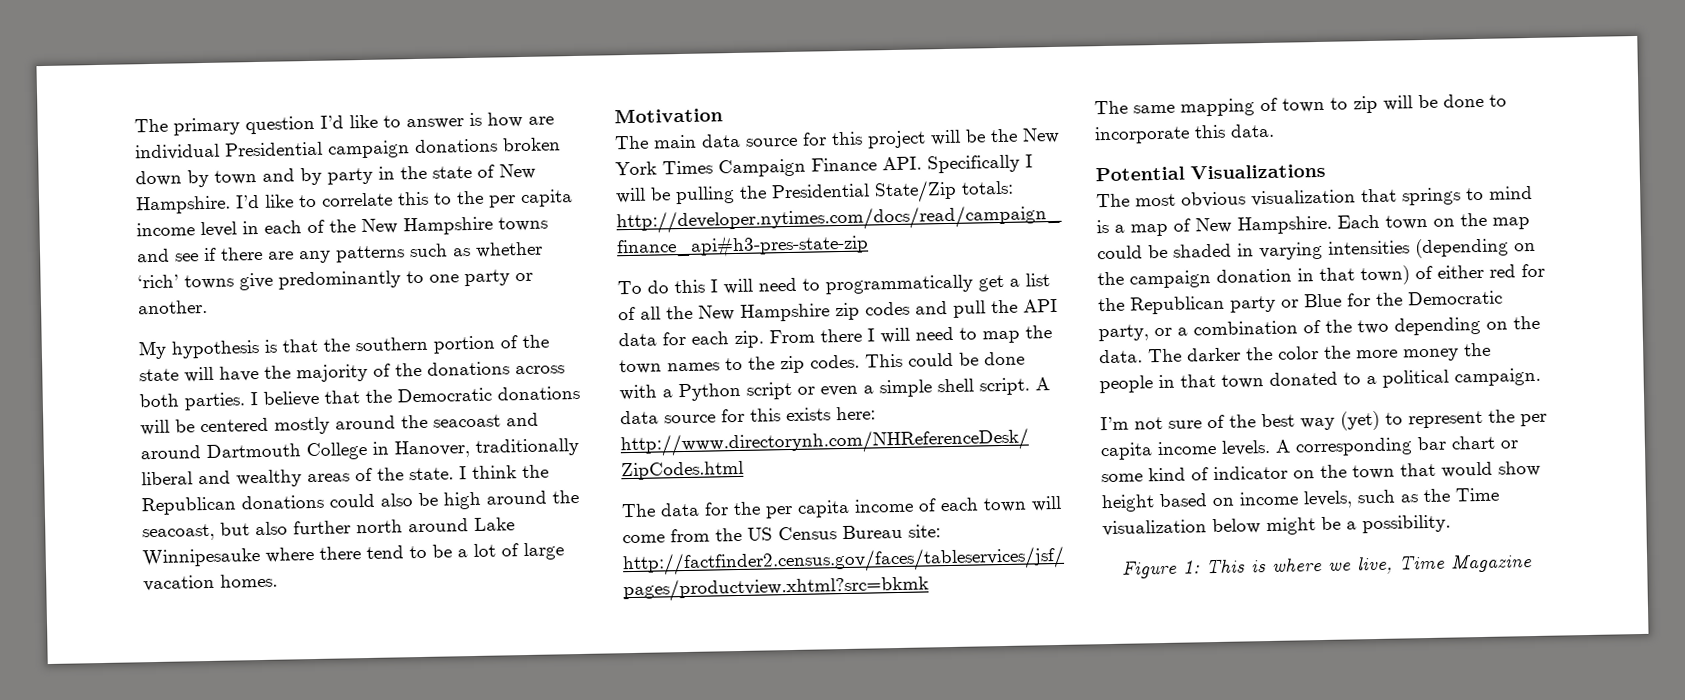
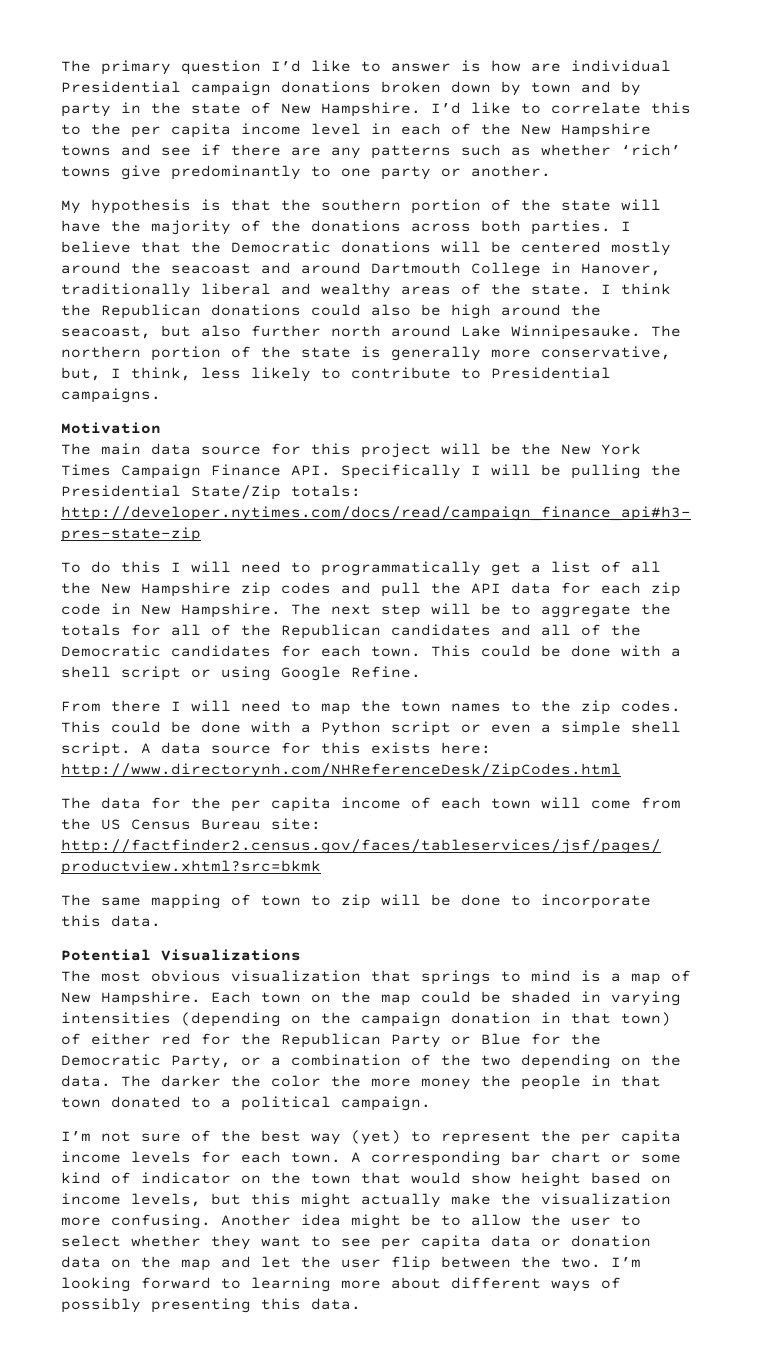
- I think the Republican donations could also be high around the seacoast, but also further north around Lake Winnipesauke where there tend to be a lot of large vacation homes.
+ I think the Republican donations could also be high around the seacoast, but also further north around Lake Winnipesauke. The northern portion of the state is generally more conservative, but, I think, less likely to contribute to Presidential campaigns.
- To do this I will need to programmatically get a list of all the New Hampshire zip codes and pull the API data for each zip. From there I will need to map the town names to the zip codes.
+ To do this I will need to programmatically get a list of all the New Hampshire zip codes and pull the API data for each zip code in New Hampshire. The next step will be to aggregate the totals for all of the Republican candidates and all of the Democratic candidates for each town. This could be done with a shell script or using Google Refine.
+ From there I will need to map the town names to the zip codes.
- Each town on the map could be shaded in varying intensities (depending on the campaign donation in that town) of either red for the Republican party or Blue for the Democratic party, or a combination of the two depending on the data.
+ Each town on the map could be shaded in varying intensities (depending on the campaign donation in that town) of either red for the Republican Party or Blue for the Democratic Party, or a combination of the two depending on the data.
- I’m not sure of the best way (yet) to represent the per capita income levels.
+ I’m not sure of the best way (yet) to represent the per capita income levels for each town.
- A corresponding bar chart or some kind of indicator on the town that would show height based on income levels, such as the Time visualization below might be a possibility.
- Figure 1: This is where we live, Time Magazine
+ A corresponding bar chart or some kind of indicator on the town that would show height based on income levels, but this might actually make the visualization more confusing. Another idea might be to allow the user to select whether they want to see per capita data or donation data on the map and let the user flip between the two. I’m looking forward to learning more about different ways of possibly presenting this data.

